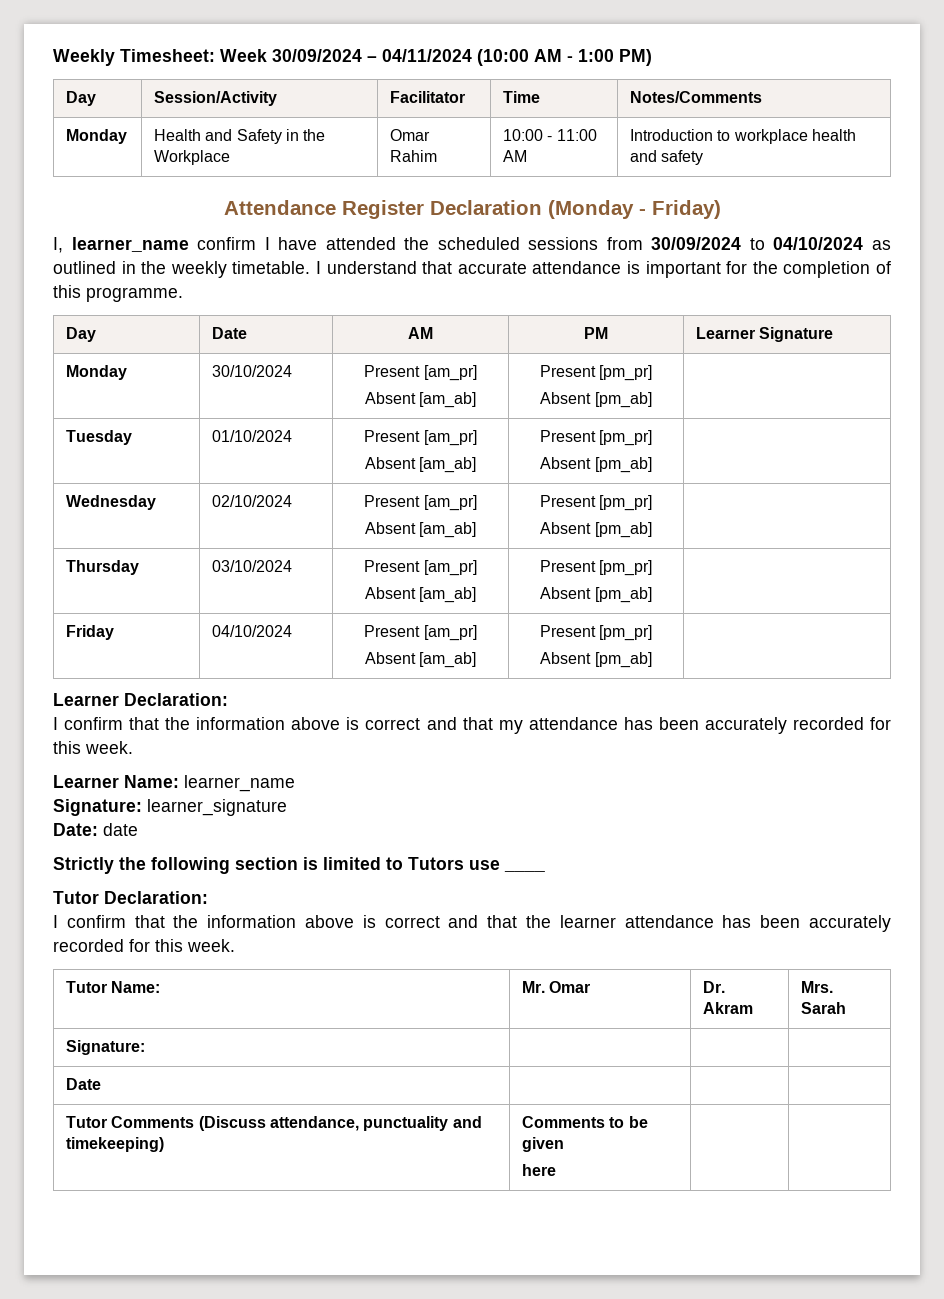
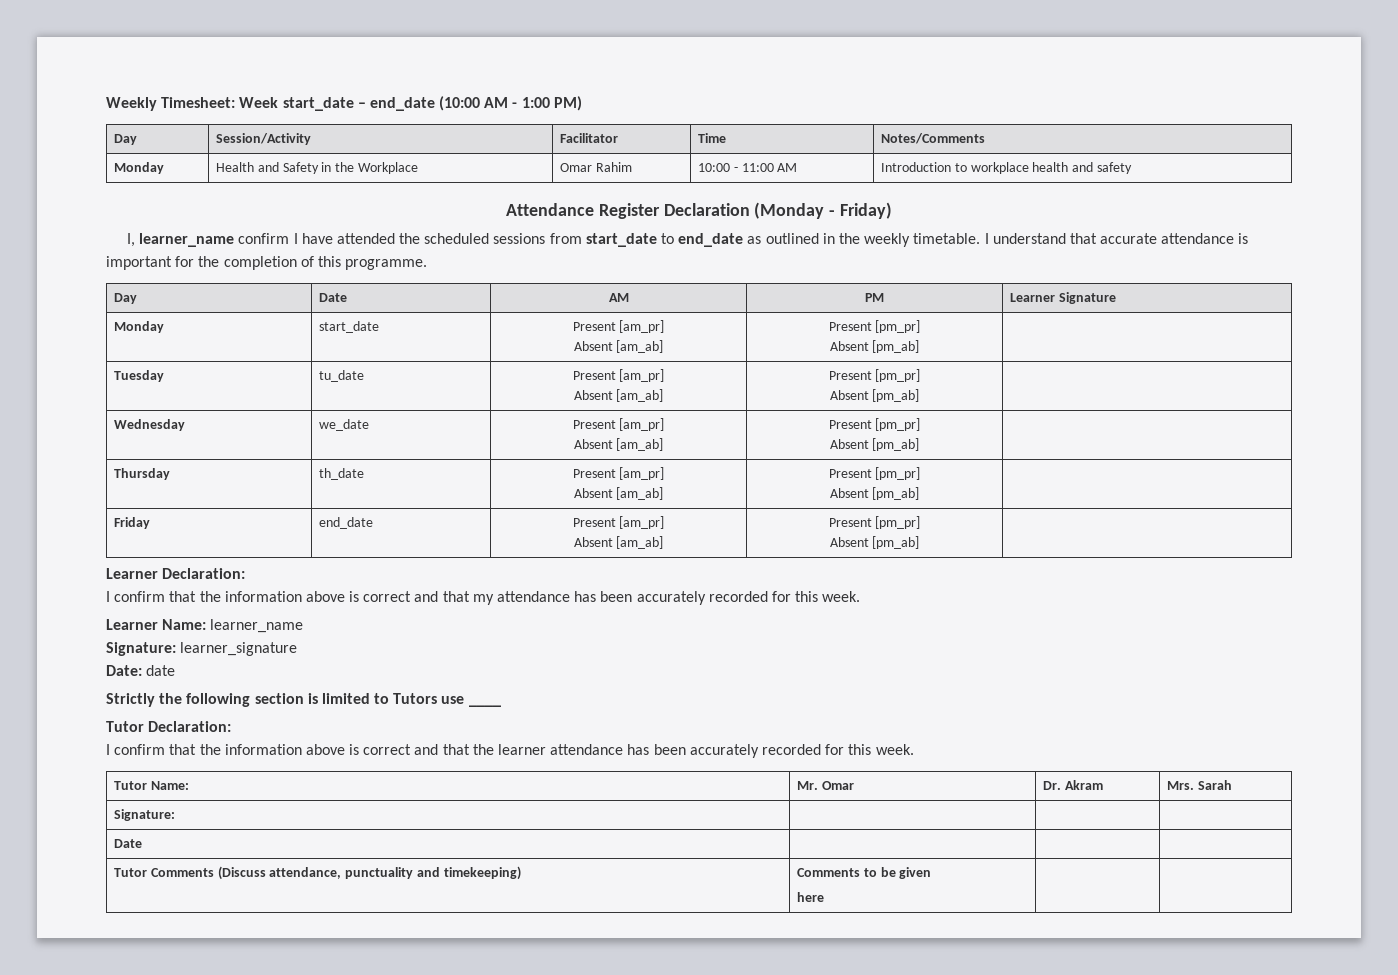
- Weekly Timesheet: Week 30/09/2024 – 04/11/2024 (10:00 AM - 1:00 PM)
+ Weekly Timesheet: Week start_date – end_date (10:00 AM - 1:00 PM)
- I, learner_name confirm I have attended the scheduled sessions from 30/09/2024 to 04/10/2024 as outlined in the weekly timetable.
+ I, learner_name confirm I have attended the scheduled sessions from start_date to end_date as outlined in the weekly timetable.
- Monday | 30/10/2024 | Present [am_pr]
+ Monday | start_date | Present [am_pr]
- Tuesday | 01/10/2024 | Present [am_pr]
+ Tuesday | tu_date | Present [am_pr]
- Wednesday | 02/10/2024 | Present [am_pr]
+ Wednesday | we_date | Present [am_pr]
- Thursday | 03/10/2024 | Present [am_pr]
+ Thursday | th_date | Present [am_pr]
- Friday | 04/10/2024 | Present [am_pr]
+ Friday | end_date | Present [am_pr]

